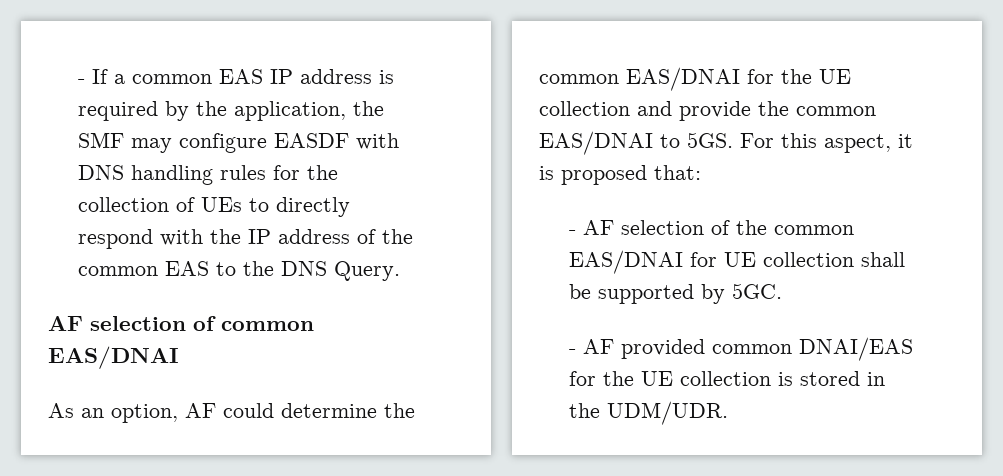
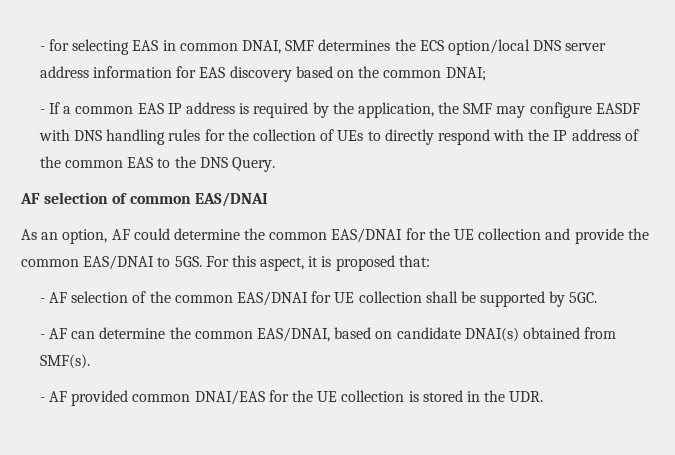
+ - for selecting EAS in common DNAI, SMF determines the ECS option/local DNS server address information for EAS discovery based on the common DNAI;
+ - AF can determine the common EAS/DNAI, based on candidate DNAI(s) obtained from SMF(s).
- - AF provided common DNAI/EAS for the UE collection is stored in the UDM/UDR.
+ - AF provided common DNAI/EAS for the UE collection is stored in the UDR.

